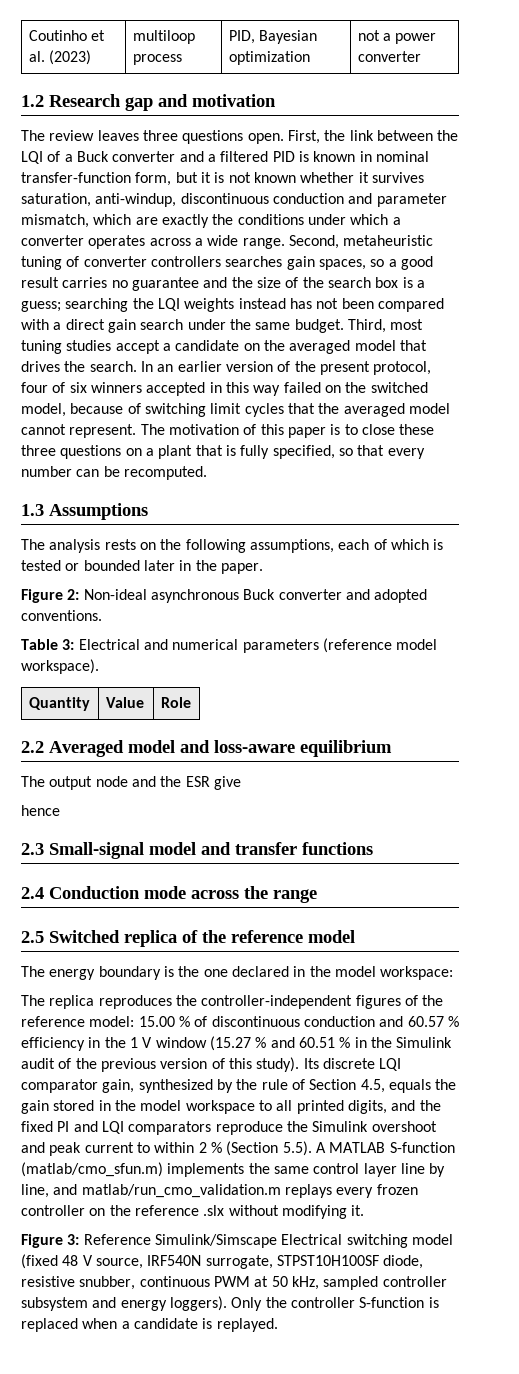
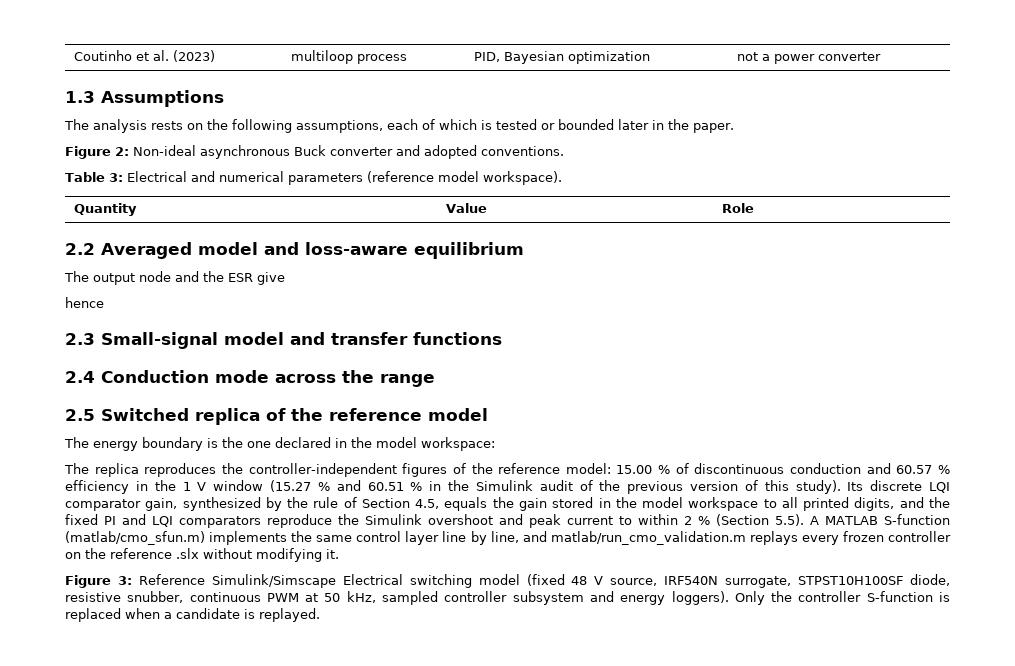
- 1.2 Research gap and motivation
- The review leaves three questions open. First, the link between the LQI of a Buck converter and a filtered PID is known in nominal transfer-function form, but it is not known whether it survives saturation, anti-windup, discontinuous conduction and parameter mismatch, which are exactly the conditions under which a converter operates across a wide range. Second, metaheuristic tuning of converter controllers searches gain spaces, so a good result carries no guarantee and the size of the search box is a guess; searching the LQI weights instead has not been compared with a direct gain search under the same budget. Third, most tuning studies accept a candidate on the averaged model that drives the search. In an earlier version of the present protocol, four of six winners accepted in this way failed on the switched model, because of switching limit cycles that the averaged model cannot represent. The motivation of this paper is to close these three questions on a plant that is fully specified, so that every number can be recomputed.

